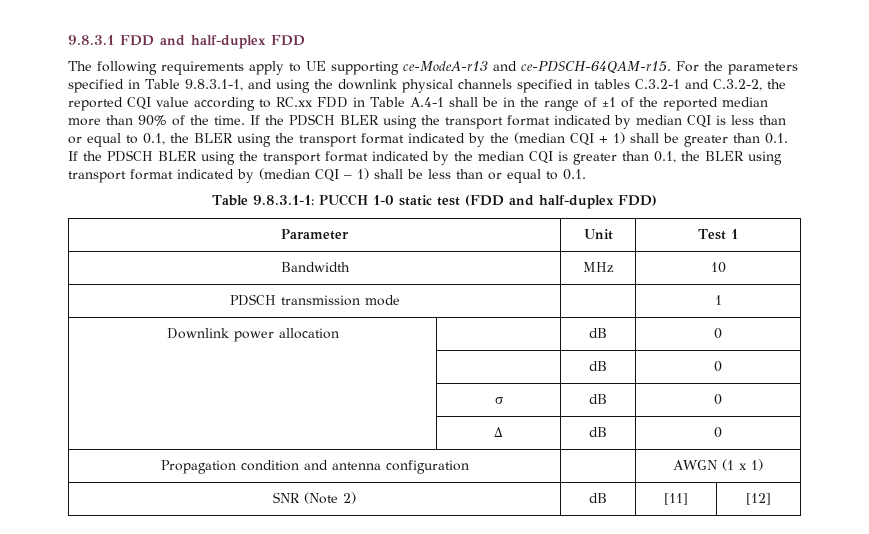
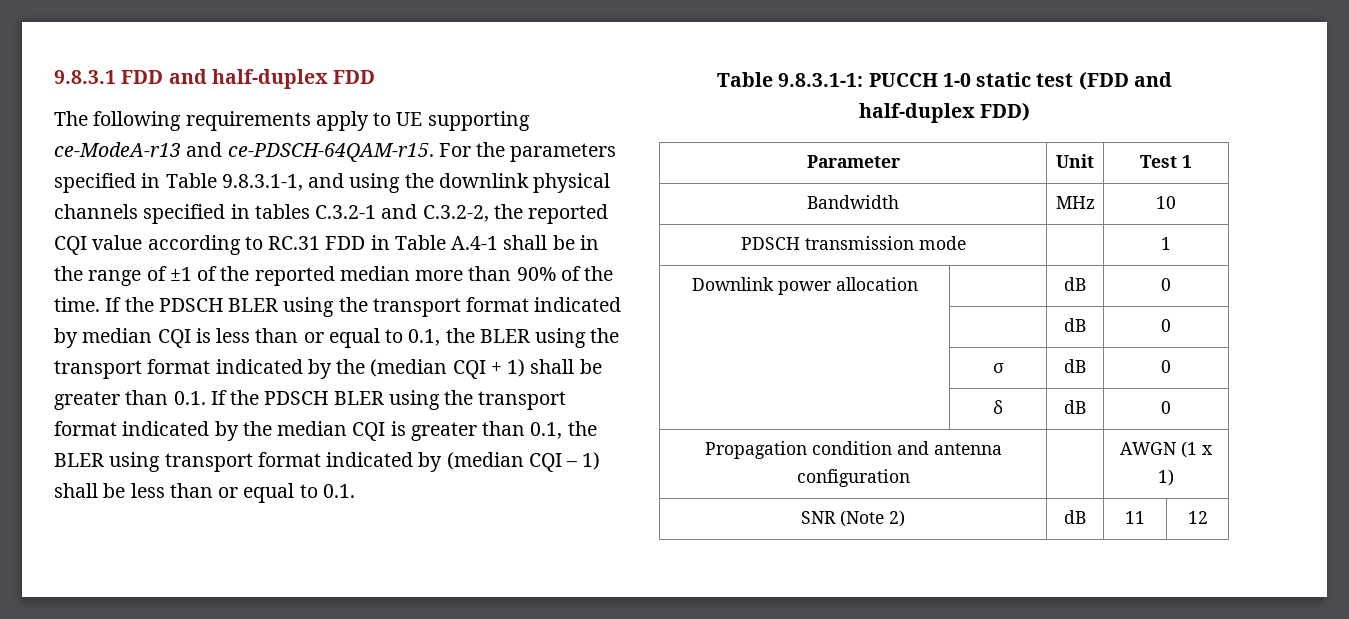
- For the parameters specified in Table 9.8.3.1-1, and using the downlink physical channels specified in tables C.3.2-1 and C.3.2-2, the reported CQI value according to RC.xx FDD in Table A.4-1 shall be in the range of ±1 of the reported median more than 90% of the time.
+ For the parameters specified in Table 9.8.3.1-1, and using the downlink physical channels specified in tables C.3.2-1 and C.3.2-2, the reported CQI value according to RC.31 FDD in Table A.4-1 shall be in the range of ±1 of the reported median more than 90% of the time.
- | Δ | dB | 0
+ | δ | dB | 0
- SNR (Note 2) | dB | [11] | [12]
+ SNR (Note 2) | dB | 11 | 12

